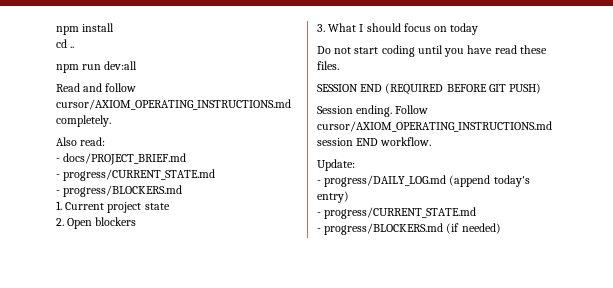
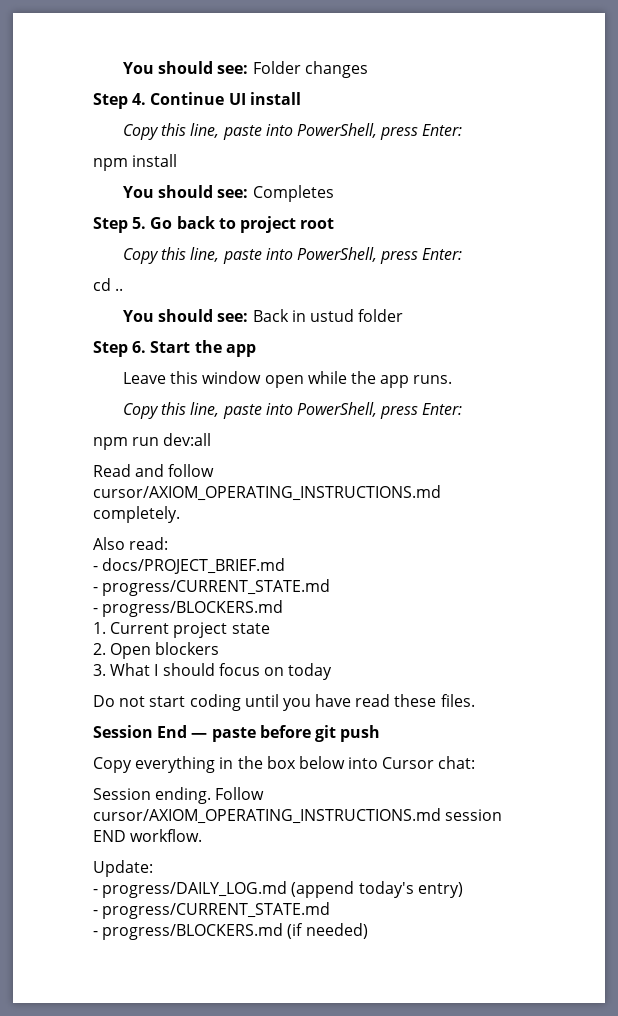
+ You should see: Folder changes
+ Step 4. Continue UI install
+ Copy this line, paste into PowerShell, press Enter:
  npm install
+ You should see: Completes
+ Step 5. Go back to project root
+ Copy this line, paste into PowerShell, press Enter:
  cd ..
+ You should see: Back in ustud folder
+ Step 6. Start the app
+ Leave this window open while the app runs.
+ Copy this line, paste into PowerShell, press Enter:
- SESSION END (REQUIRED BEFORE GIT PUSH)
+ Session End — paste before git push
+ Copy everything in the box below into Cursor chat:

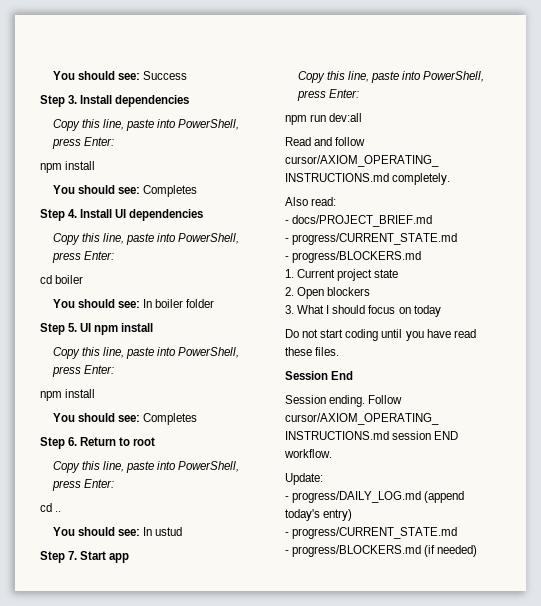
- You should see: Folder changes
- Step 4. Continue UI install
+ You should see: Success
+ Step 3. Install dependencies
+ Copy this line, paste into PowerShell, press Enter:
+ npm install
+ You should see: Completes
+ Step 4. Install UI dependencies
+ Copy this line, paste into PowerShell, press Enter:
+ cd boiler
+ You should see: In boiler folder
+ Step 5. UI npm install
- Step 5. Go back to project root
+ Step 6. Return to root
- You should see: Back in ustud folder
- Step 6. Start the app
- Leave this window open while the app runs.
+ You should see: In ustud
+ Step 7. Start app
- Session End — paste before git push
- Copy everything in the box below into Cursor chat:
+ Session End

